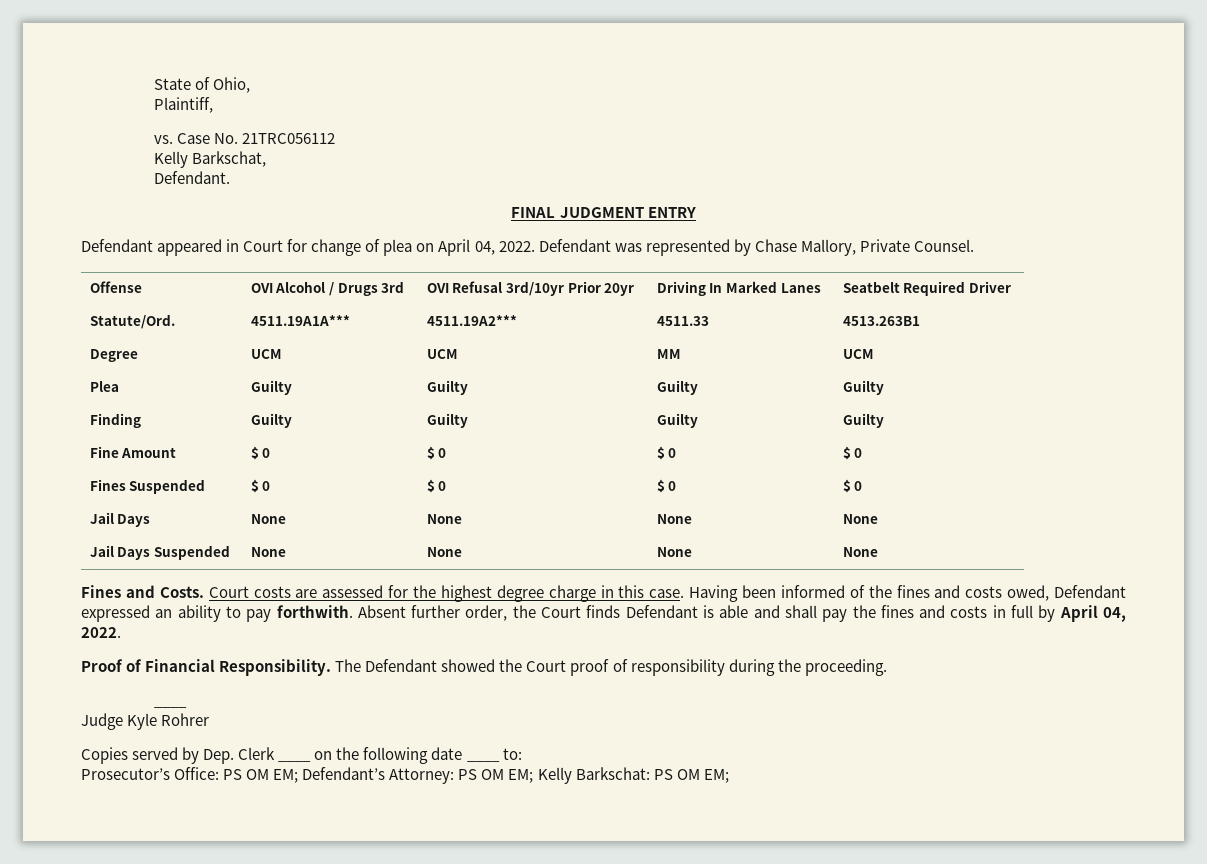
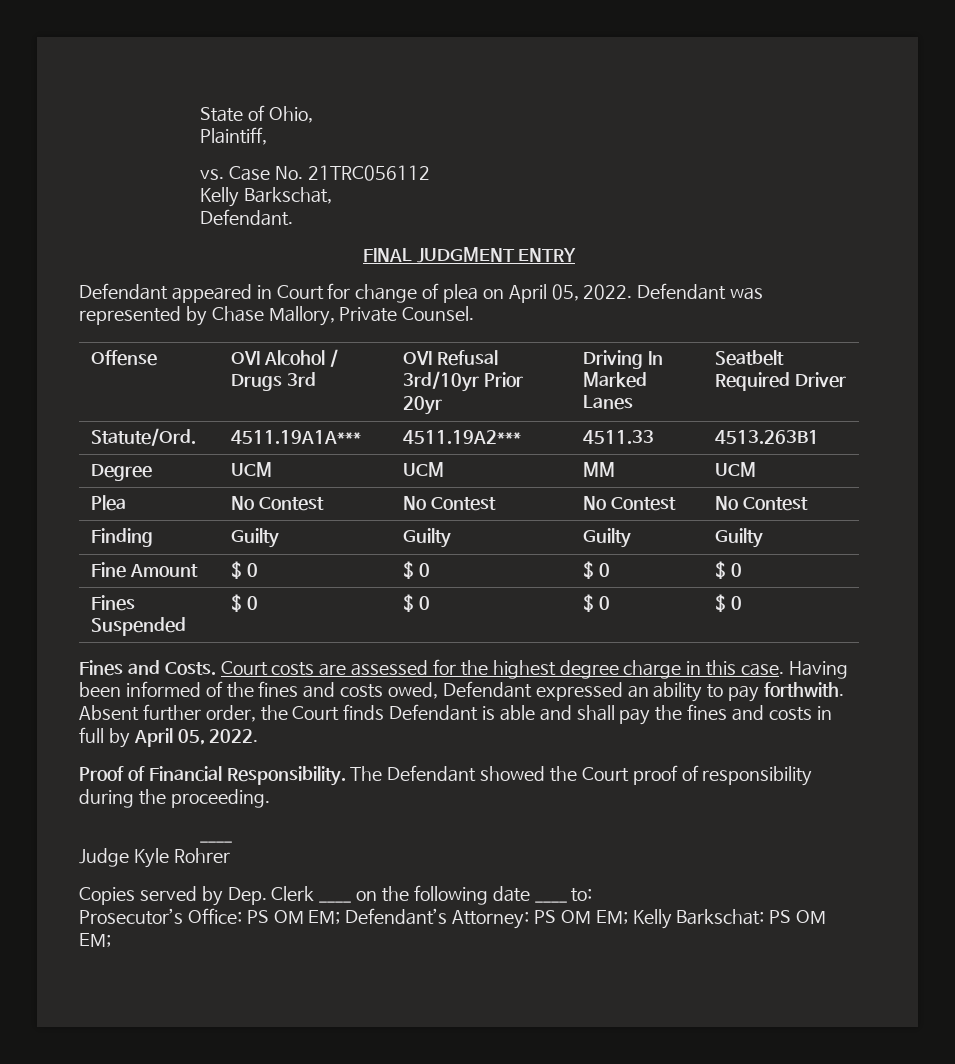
- Defendant appeared in Court for change of plea on April 04, 2022.
+ Defendant appeared in Court for change of plea on April 05, 2022.
- Plea | Guilty | Guilty | Guilty | Guilty
+ Plea | No Contest | No Contest | No Contest | No Contest
- Jail Days | None | None | None | None
- Jail Days Suspended | None | None | None | None
- Absent further order, the Court finds Defendant is able and shall pay the fines and costs in full by April 04, 2022.
+ Absent further order, the Court finds Defendant is able and shall pay the fines and costs in full by April 05, 2022.

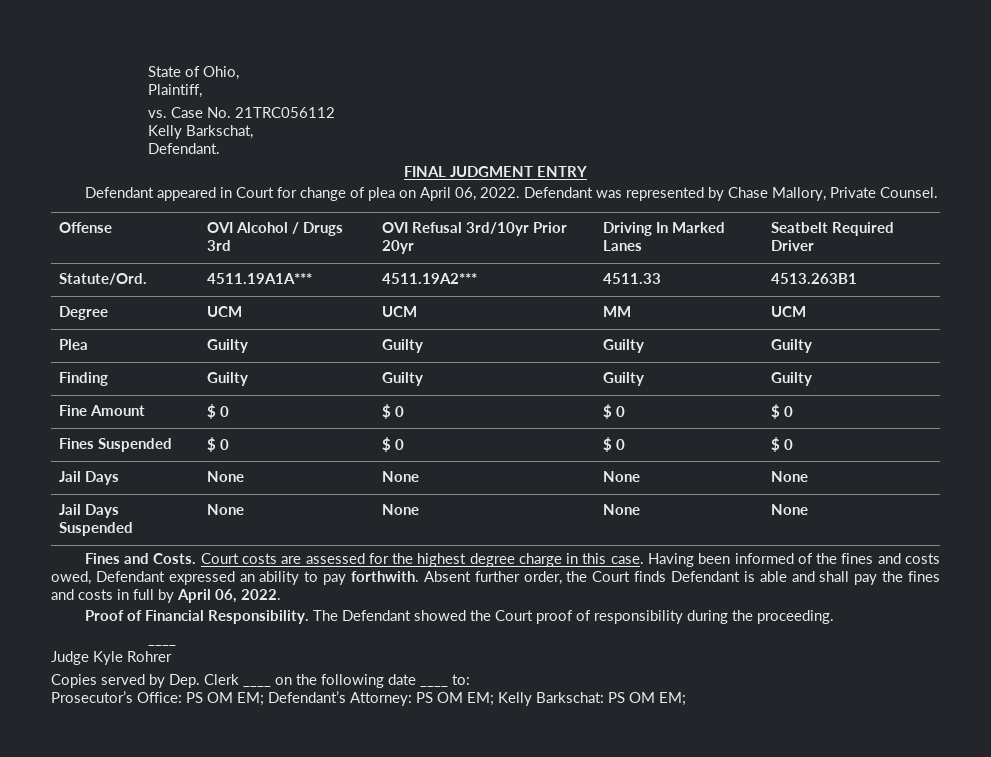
- Defendant appeared in Court for change of plea on April 05, 2022.
+ Defendant appeared in Court for change of plea on April 06, 2022.
- Plea | No Contest | No Contest | No Contest | No Contest
+ Plea | Guilty | Guilty | Guilty | Guilty
+ Jail Days | None | None | None | None
+ Jail Days Suspended | None | None | None | None
- Absent further order, the Court finds Defendant is able and shall pay the fines and costs in full by April 05, 2022.
+ Absent further order, the Court finds Defendant is able and shall pay the fines and costs in full by April 06, 2022.

